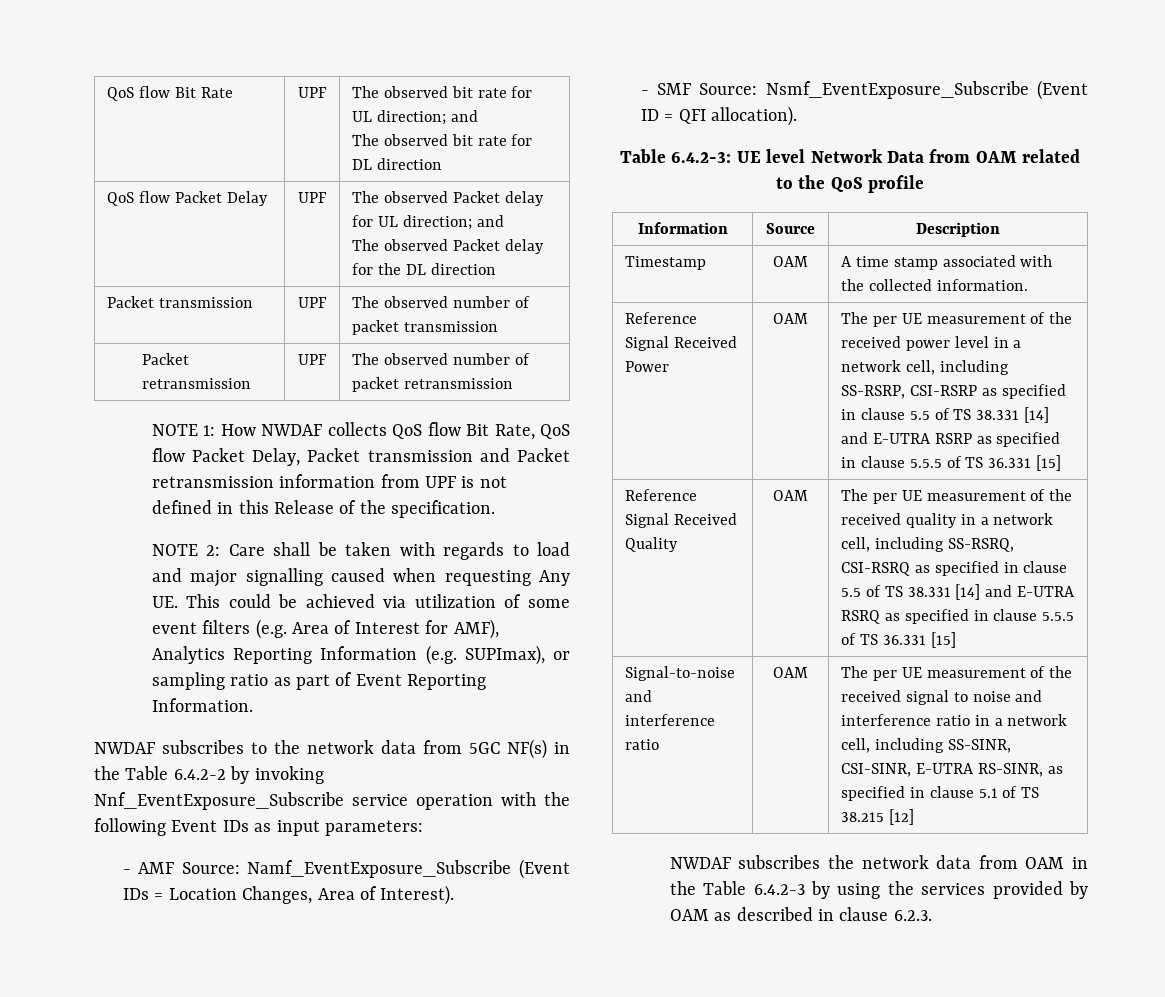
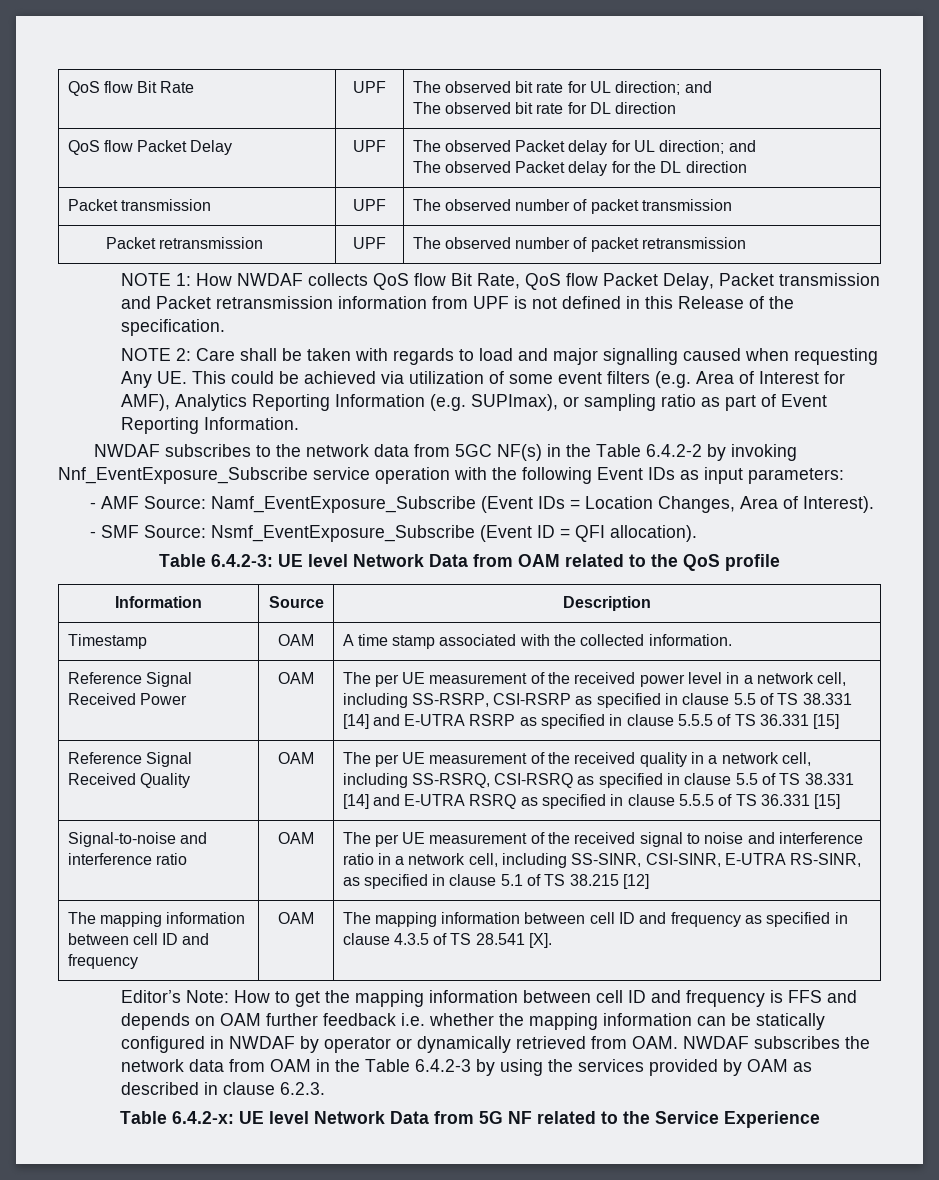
- NWDAF subscribes the network data from OAM in the Table 6.4.2-3 by using the services provided by OAM as described in clause 6.2.3.
+ The mapping information between cell ID and frequency | OAM | The mapping information between cell ID and frequency as specified in clause 4.3.5 of TS 28.541 [X].
+ Editor’s Note: How to get the mapping information between cell ID and frequency is FFS and depends on OAM further feedback i.e. whether the mapping information can be statically configured in NWDAF by operator or dynamically retrieved from OAM. NWDAF subscribes the network data from OAM in the Table 6.4.2-3 by using the services provided by OAM as described in clause 6.2.3.
+ Table 6.4.2-x: UE level Network Data from 5G NF related to the Service Experience

